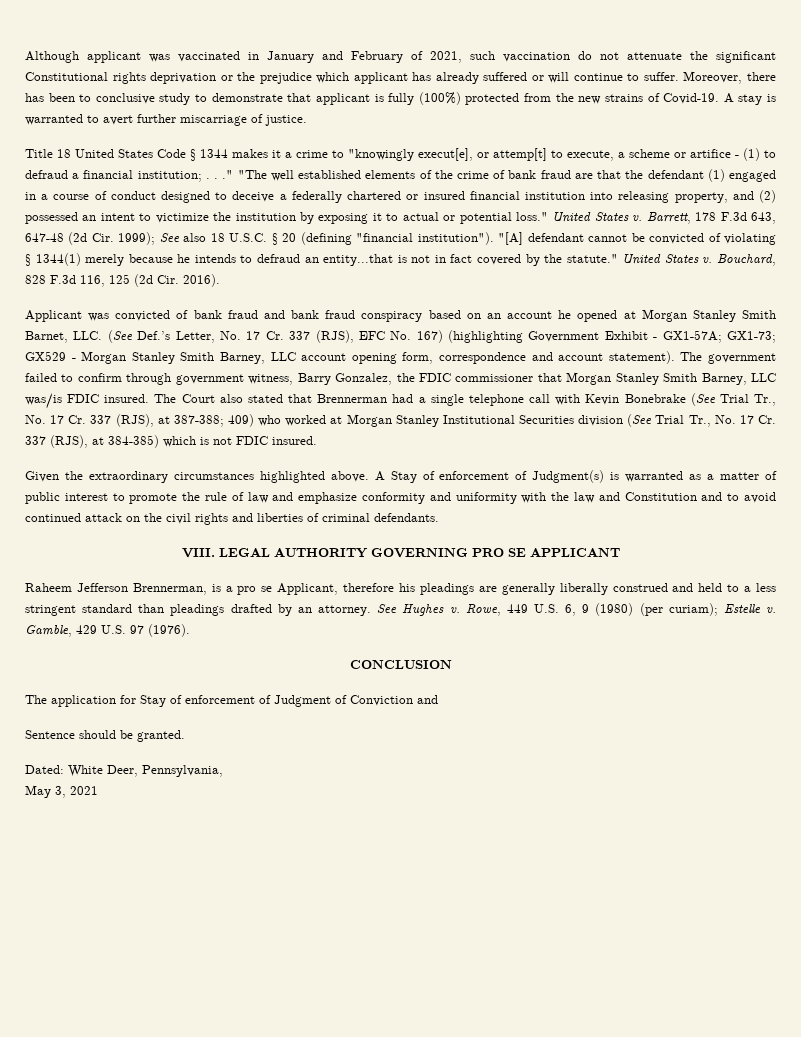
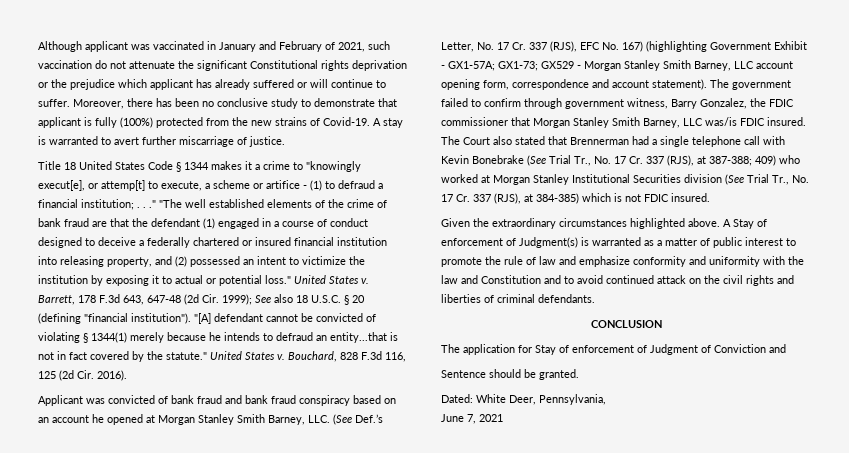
- Moreover, there has been to conclusive study to demonstrate that applicant is fully (100%) protected from the new strains of Covid-19.
+ Moreover, there has been no conclusive study to demonstrate that applicant is fully (100%) protected from the new strains of Covid-19.
- Applicant was convicted of bank fraud and bank fraud conspiracy based on an account he opened at Morgan Stanley Smith Barnet, LLC. (See Def.’s Letter, No. 17 Cr. 337 (RJS), EFC No. 167) (highlighting Government Exhibit - GX1-57A; GX1-73; GX529 - Morgan Stanley Smith Barney, LLC account opening form, correspondence and account statement).
+ Applicant was convicted of bank fraud and bank fraud conspiracy based on an account he opened at Morgan Stanley Smith Barney, LLC. (See Def.’s Letter, No. 17 Cr. 337 (RJS), EFC No. 167) (highlighting Government Exhibit - GX1-57A; GX1-73; GX529 - Morgan Stanley Smith Barney, LLC account opening form, correspondence and account statement).
- VIII. LEGAL AUTHORITY GOVERNING PRO SE APPLICANT
- Raheem Jefferson Brennerman, is a pro se Applicant, therefore his pleadings are generally liberally construed and held to a less stringent standard than pleadings drafted by an attorney. See Hughes v. Rowe, 449 U.S. 6, 9 (1980) (per curiam); Estelle v. Gamble, 429 U.S. 97 (1976).
- May 3, 2021
+ June 7, 2021

